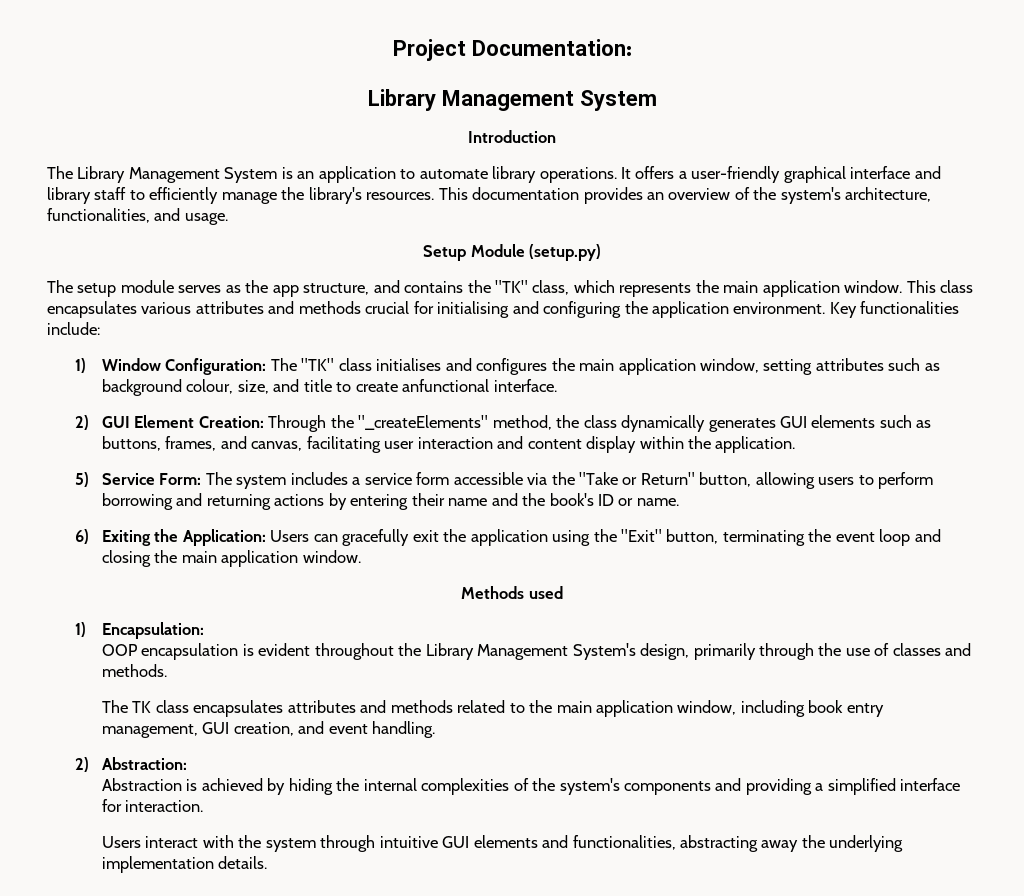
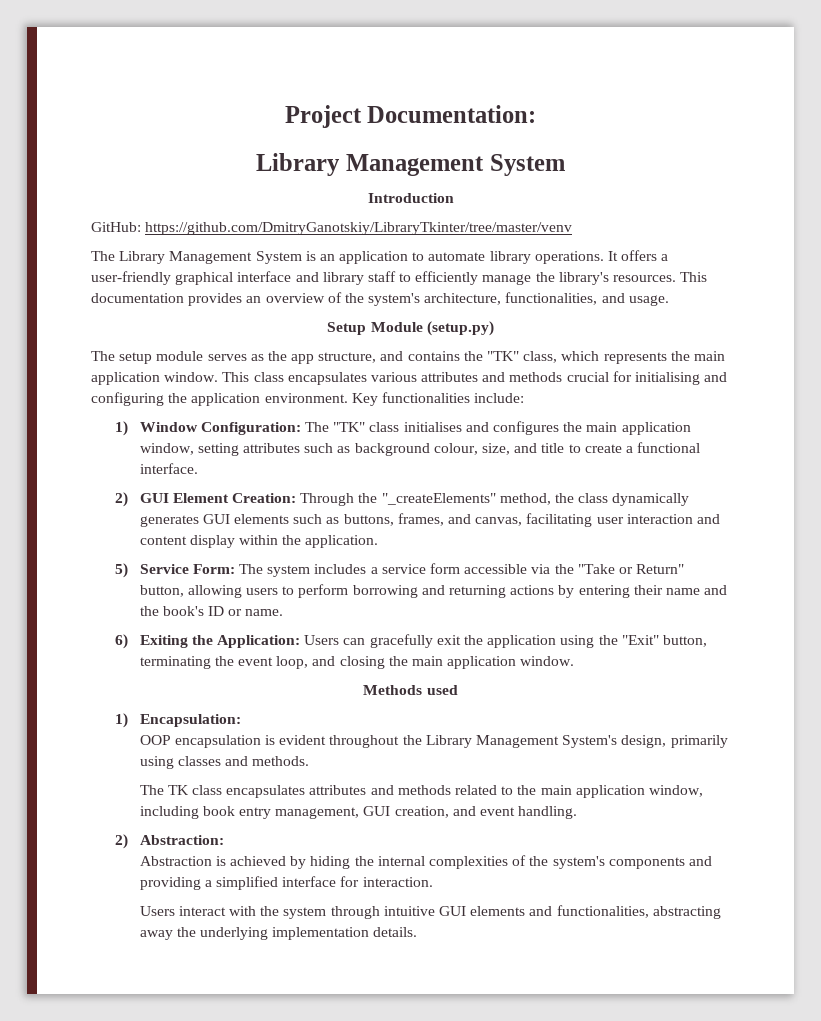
+ GitHub: https://github.com/DmitryGanotskiy/LibraryTkinter/tree/master/venv
- 1) Window Configuration: The "TK" class initialises and configures the main application window, setting attributes such as background colour, size, and title to create anfunctional interface.
+ 1) Window Configuration: The "TK" class initialises and configures the main application window, setting attributes such as background colour, size, and title to create a functional interface.
- 6) Exiting the Application: Users can gracefully exit the application using the "Exit" button, terminating the event loop and closing the main application window.
+ 6) Exiting the Application: Users can gracefully exit the application using the "Exit" button, terminating the event loop, and closing the main application window.
- OOP encapsulation is evident throughout the Library Management System's design, primarily through the use of classes and methods.
+ OOP encapsulation is evident throughout the Library Management System's design, primarily using classes and methods.

